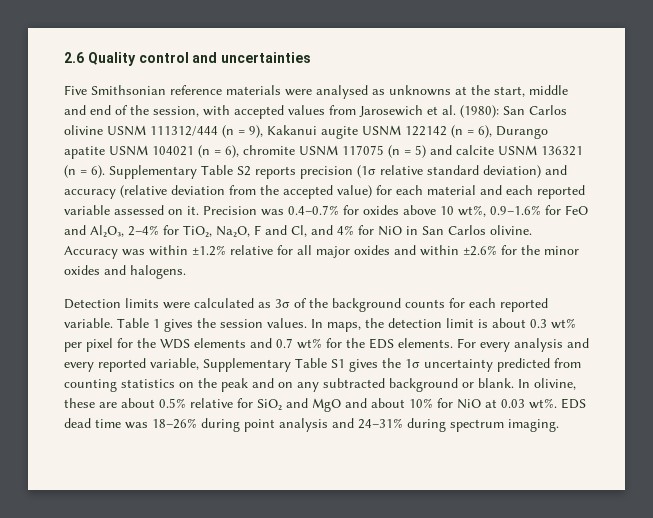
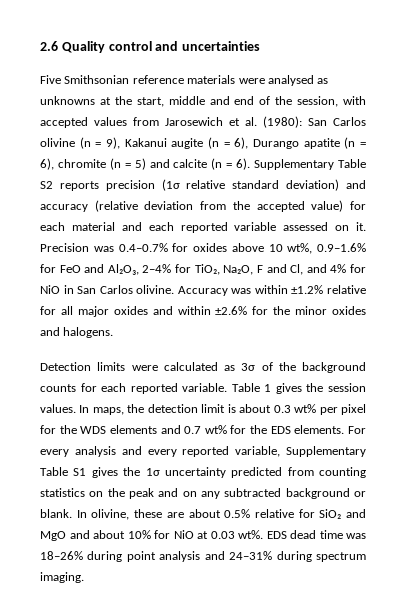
- Five Smithsonian reference materials were analysed as unknowns at the start, middle and end of the session, with accepted values from Jarosewich et al. (1980): San Carlos olivine USNM 111312/444 (n = 9), Kakanui augite USNM 122142 (n = 6), Durango apatite USNM 104021 (n = 6), chromite USNM 117075 (n = 5) and calcite USNM 136321 (n = 6).
+ Five Smithsonian reference materials were analysed as unknowns at the start, middle and end of the session, with accepted values from Jarosewich et al. (1980): San Carlos olivine (n = 9), Kakanui augite (n = 6), Durango apatite (n = 6), chromite (n = 5) and calcite (n = 6).

